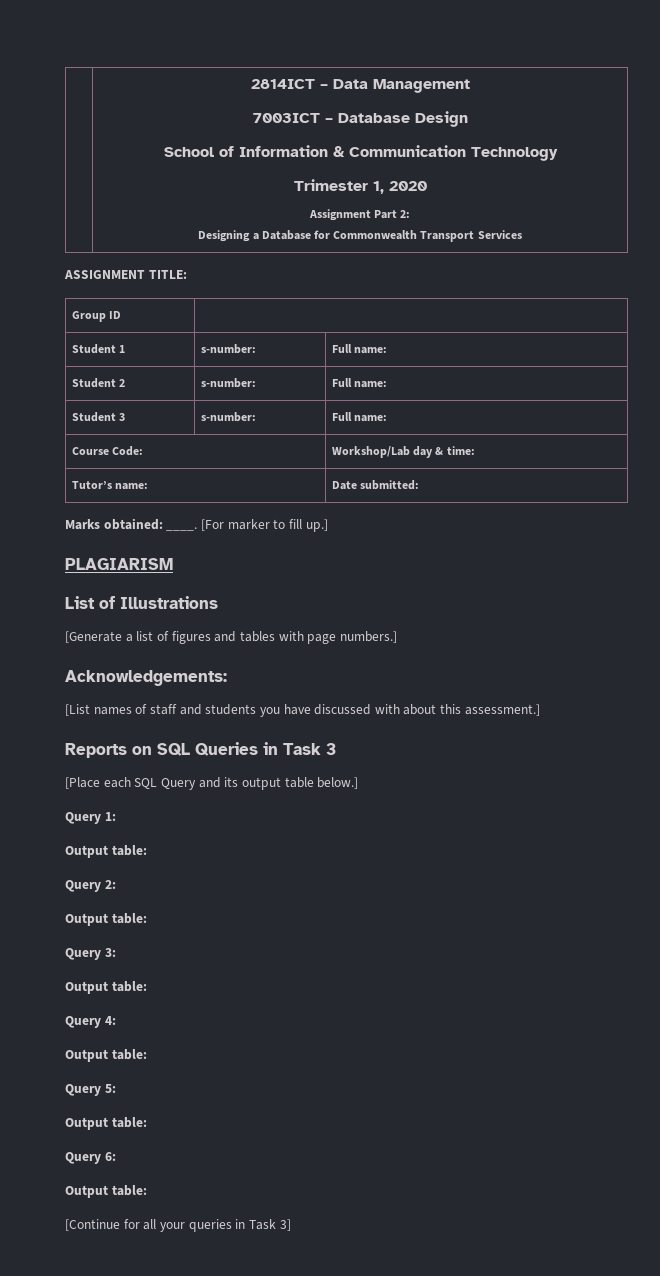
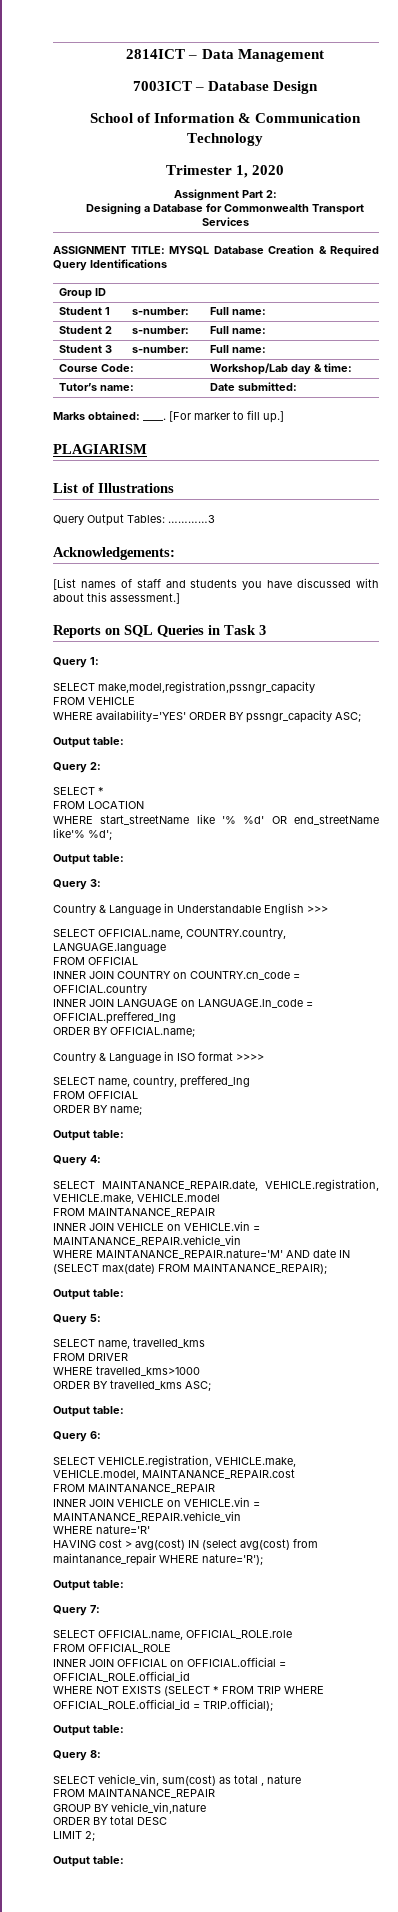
- ASSIGNMENT TITLE:
+ ASSIGNMENT TITLE: MYSQL Database Creation & Required Query Identifications
- [Generate a list of figures and tables with page numbers.]
+ Query Output Tables: …………3
- [Place each SQL Query and its output table below.]
  Query 1:
+ SELECT make,model,registration,pssngr_capacity
+ FROM VEHICLE
+ WHERE availability='YES' ORDER BY pssngr_capacity ASC;
  Output table:
  Query 2:
+ SELECT *
+ FROM LOCATION
+ WHERE start_streetName like '% %d' OR end_streetName like'% %d';
  Output table:
  Query 3:
+ Country & Language in Understandable English >>>
+ SELECT OFFICIAL.name, COUNTRY.country, LANGUAGE.language
+ FROM OFFICIAL
+ INNER JOIN COUNTRY on COUNTRY.cn_code = OFFICIAL.country
+ INNER JOIN LANGUAGE on LANGUAGE.ln_code = OFFICIAL.preffered_lng
+ ORDER BY OFFICIAL.name;
+ Country & Language in ISO format >>>>
+ SELECT name, country, preffered_lng
+ FROM OFFICIAL
+ ORDER BY name;
  Output table:
  Query 4:
+ SELECT MAINTANANCE_REPAIR.date, VEHICLE.registration, VEHICLE.make, VEHICLE.model
+ FROM MAINTANANCE_REPAIR
+ INNER JOIN VEHICLE on VEHICLE.vin = MAINTANANCE_REPAIR.vehicle_vin
+ WHERE MAINTANANCE_REPAIR.nature='M' AND date IN (SELECT max(date) FROM MAINTANANCE_REPAIR);
  Output table:
  Query 5:
+ SELECT name, travelled_kms
+ FROM DRIVER
+ WHERE travelled_kms>1000
+ ORDER BY travelled_kms ASC;
  Output table:
  Query 6:
+ SELECT VEHICLE.registration, VEHICLE.make, VEHICLE.model, MAINTANANCE_REPAIR.cost
+ FROM MAINTANANCE_REPAIR
+ INNER JOIN VEHICLE on VEHICLE.vin = MAINTANANCE_REPAIR.vehicle_vin
+ WHERE nature='R'
+ HAVING cost > avg(cost) IN (select avg(cost) from maintanance_repair WHERE nature='R');
  Output table:
- [Continue for all your queries in Task 3]
+ Query 7:
+ SELECT OFFICIAL.name, OFFICIAL_ROLE.role
+ FROM OFFICIAL_ROLE
+ INNER JOIN OFFICIAL on OFFICIAL.official = OFFICIAL_ROLE.official_id
+ WHERE NOT EXISTS (SELECT * FROM TRIP WHERE OFFICIAL_ROLE.official_id = TRIP.official);
+ Output table:
+ Query 8:
+ SELECT vehicle_vin, sum(cost) as total , nature
+ FROM MAINTANANCE_REPAIR
+ GROUP BY vehicle_vin,nature
+ ORDER BY total DESC
+ LIMIT 2;
+ Output table:

